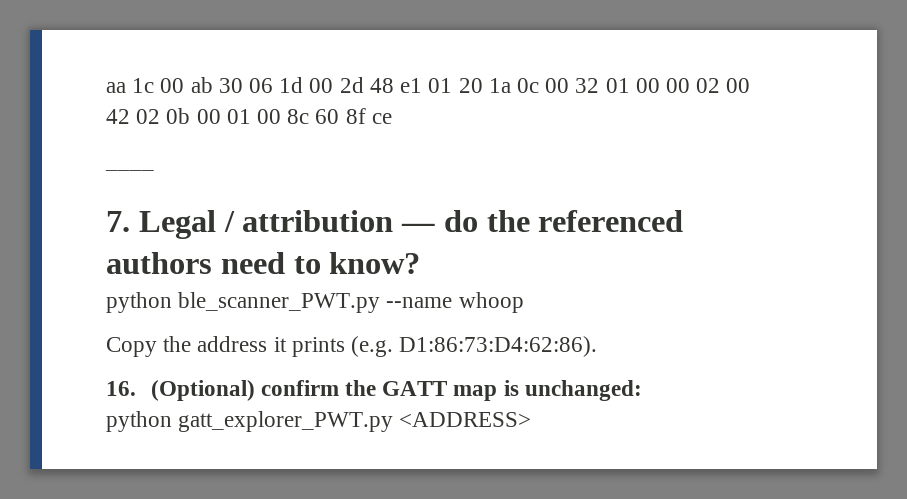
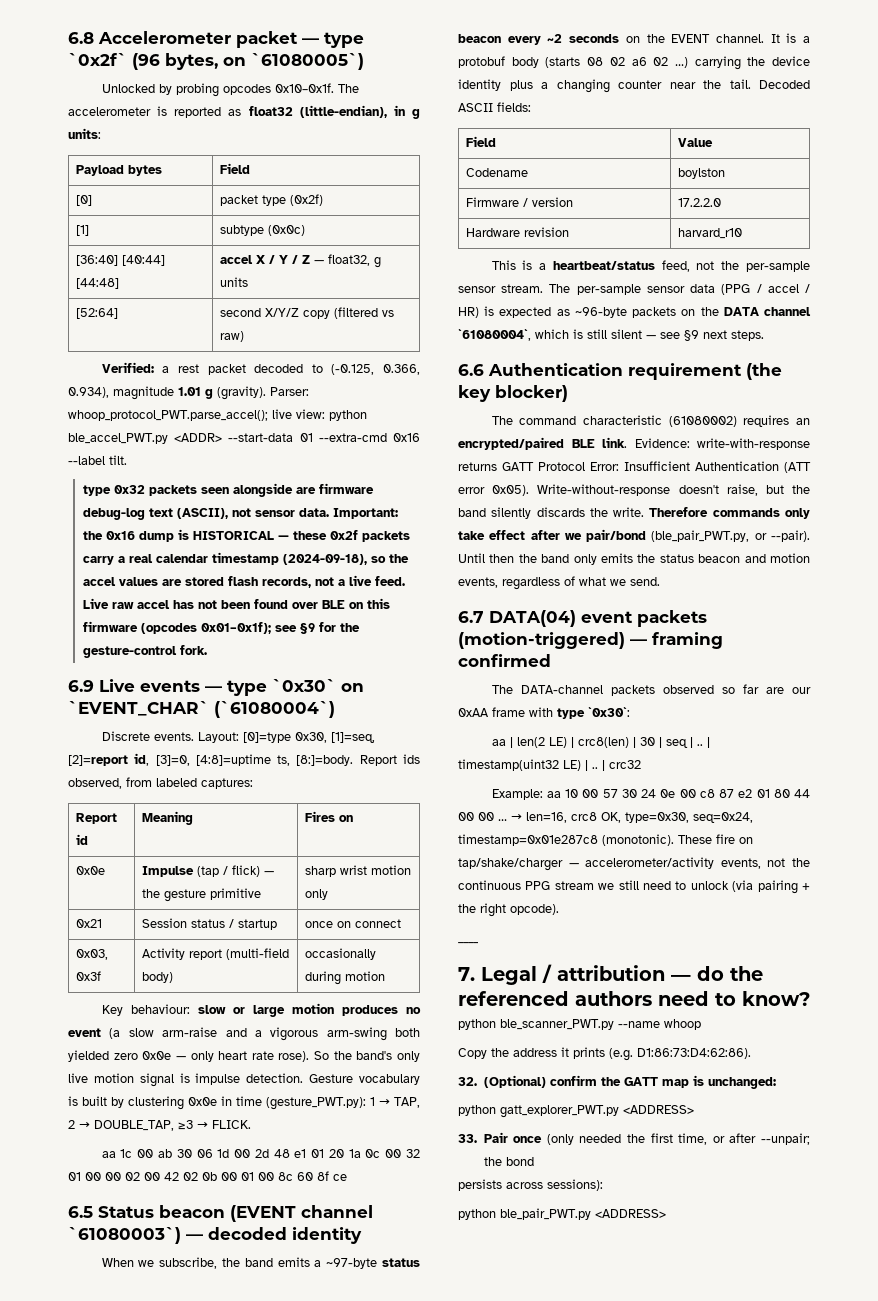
+ 6.8 Accelerometer packet — type `0x2f` (96 bytes, on `61080005`)
+ Unlocked by probing opcodes 0x10–0x1f. The accelerometer is reported as float32 (little-endian), in g units:
+ Payload bytes | Field
+ [0] | packet type (0x2f)
+ [1] | subtype (0x0c)
+ [36:40] [40:44] [44:48] | accel X / Y / Z — float32, g units
+ [52:64] | second X/Y/Z copy (filtered vs raw)
+ Verified: a rest packet decoded to (-0.125, 0.366, 0.934), magnitude 1.01 g (gravity). Parser: whoop_protocol_PWT.parse_accel(); live view: python ble_accel_PWT.py <ADDR> --start-data 01 --extra-cmd 0x16 --label tilt.
+ type 0x32 packets seen alongside are firmware debug-log text (ASCII), not sensor data. Important: the 0x16 dump is HISTORICAL — these 0x2f packets carry a real calendar timestamp (2024-09-18), so the accel values are stored flash records, not a live feed. Live raw accel has not been found over BLE on this firmware (opcodes 0x01–0x1f); see §9 for the gesture-control fork.
+ 6.9 Live events — type `0x30` on `EVENT_CHAR` (`61080004`)
+ Discrete events. Layout: [0]=type 0x30, [1]=seq, [2]=report id, [3]=0, [4:8]=uptime ts, [8:]=body. Report ids observed, from labeled captures:
+ Report id | Meaning | Fires on
+ 0x0e | Impulse (tap / flick) — the gesture primitive | sharp wrist motion only
+ 0x21 | Session status / startup | once on connect
+ 0x03, 0x3f | Activity report (multi-field body) | occasionally during motion
+ Key behaviour: slow or large motion produces no event (a slow arm-raise and a vigorous arm-swing both yielded zero 0x0e — only heart rate rose). So the band's only live motion signal is impulse detection. Gesture vocabulary is built by clustering 0x0e in time (gesture_PWT.py): 1 → TAP, 2 → DOUBLE_TAP, ≥3 → FLICK.
+ 6.5 Status beacon (EVENT channel `61080003`) — decoded identity
+ When we subscribe, the band emits a ~97-byte status beacon every ~2 seconds on the EVENT channel. It is a protobuf body (starts 08 02 a6 02 …) carrying the device identity plus a changing counter near the tail. Decoded ASCII fields:
+ Field | Value
+ Codename | boylston
+ Firmware / version | 17.2.2.0
+ Hardware revision | harvard_r10
+ This is a heartbeat/status feed, not the per-sample sensor stream. The per-sample sensor data (PPG / accel / HR) is expected as ~96-byte packets on the DATA channel `61080004`, which is still silent — see §9 next steps.
+ 6.6 Authentication requirement (the key blocker)
+ The command characteristic (61080002) requires an encrypted/paired BLE link. Evidence: write-with-response returns GATT Protocol Error: Insufficient Authentication (ATT error 0x05). Write-without-response doesn't raise, but the band silently discards the write. Therefore commands only take effect after we pair/bond (ble_pair_PWT.py, or --pair). Until then the band only emits the status beacon and motion events, regardless of what we send.
+ 6.7 DATA(04) event packets (motion-triggered) — framing confirmed
+ The DATA-channel packets observed so far are our 0xAA frame with type `0x30`:
+ aa | len(2 LE) | crc8(len) | 30 | seq | .. | timestamp(uint32 LE) | .. | crc32
+ Example: aa 10 00 57 30 24 0e 00 c8 87 e2 01 80 44 00 00 … → len=16, crc8 OK, type=0x30, seq=0x24, timestamp=0x01e287c8 (monotonic). These fire on tap/shake/charger — accelerometer/activity events, not the continuous PPG stream we still need to unlock (via pairing + the right opcode).
- 16. (Optional) confirm the GATT map is unchanged:
+ 32. (Optional) confirm the GATT map is unchanged:
+ 33. Pair once (only needed the first time, or after --unpair; the bond
+ persists across sessions):
+ python ble_pair_PWT.py <ADDRESS>

